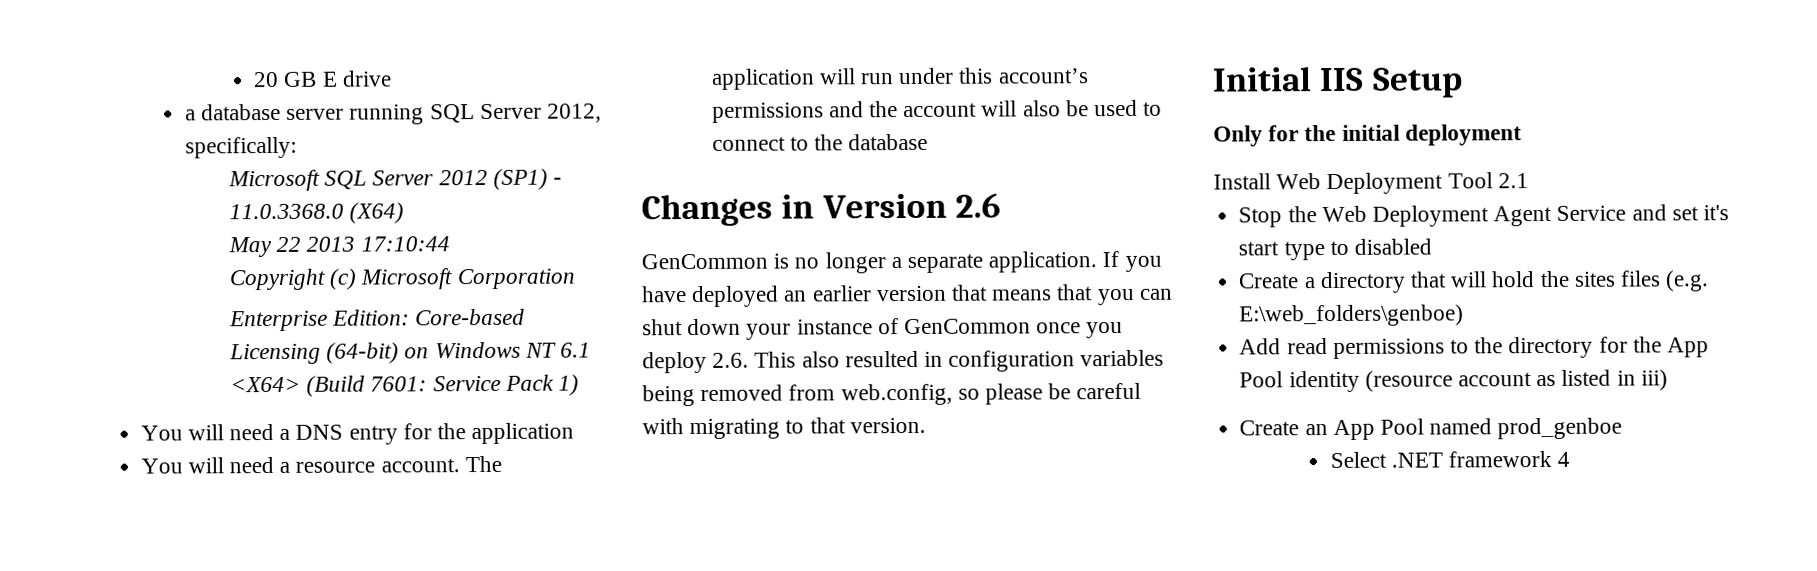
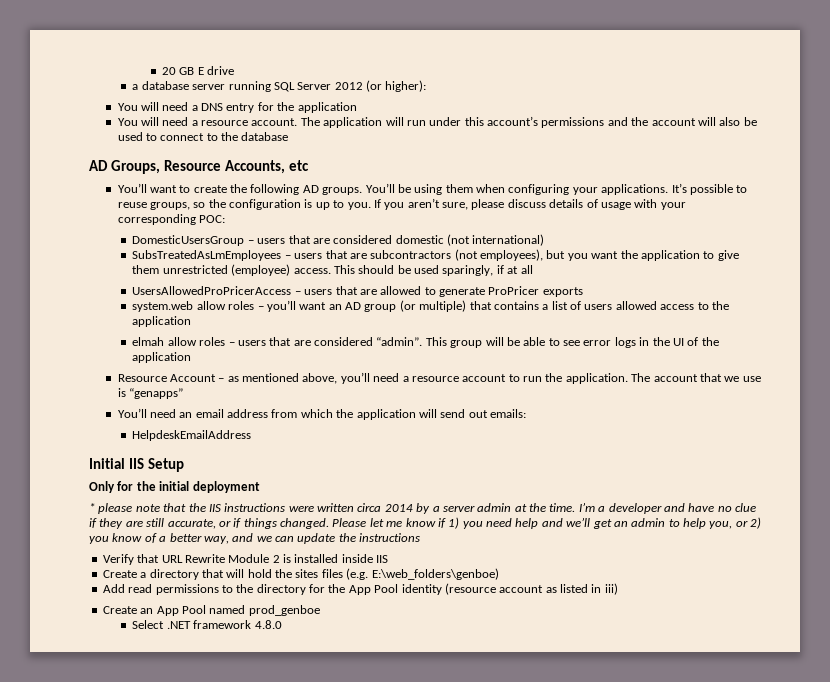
- a database server running SQL Server 2012, specifically:
- Microsoft SQL Server 2012 (SP1) - 11.0.3368.0 (X64)
- May 22 2013 17:10:44
- Copyright (c) Microsoft Corporation
- Enterprise Edition: Core-based Licensing (64-bit) on Windows NT 6.1 <X64> (Build 7601: Service Pack 1)
+ a database server running SQL Server 2012 (or higher):
- Changes in Version 2.6
- GenCommon is no longer a separate application. If you have deployed an earlier version that means that you can shut down your instance of GenCommon once you deploy 2.6. This also resulted in configuration variables being removed from web.config, so please be careful with migrating to that version.
+ AD Groups, Resource Accounts, etc
+ You’ll want to create the following AD groups. You’ll be using them when configuring your applications. It’s possible to reuse groups, so the configuration is up to you. If you aren’t sure, please discuss details of usage with your corresponding POC:
+ DomesticUsersGroup – users that are considered domestic (not international)
+ SubsTreatedAsLmEmployees – users that are subcontractors (not employees), but you want the application to give them unrestricted (employee) access. This should be used sparingly, if at all
+ UsersAllowedProPricerAccess – users that are allowed to generate ProPricer exports
+ system.web allow roles – you’ll want an AD group (or multiple) that contains a list of users allowed access to the application
+ elmah allow roles – users that are considered “admin”. This group will be able to see error logs in the UI of the application
+ Resource Account – as mentioned above, you’ll need a resource account to run the application. The account that we use is “genapps”
+ You’ll need an email address from which the application will send out emails:
+ HelpdeskEmailAddress
- Install Web Deployment Tool 2.1
- Stop the Web Deployment Agent Service and set it's start type to disabled
+ * please note that the IIS instructions were written circa 2014 by a server admin at the time. I’m a developer and have no clue if they are still accurate, or if things changed. Please let me know if 1) you need help and we’ll get an admin to help you, or 2) you know of a better way, and we can update the instructions
+ Verify that URL Rewrite Module 2 is installed inside IIS
- Select .NET framework 4
+ Select .NET framework 4.8.0

